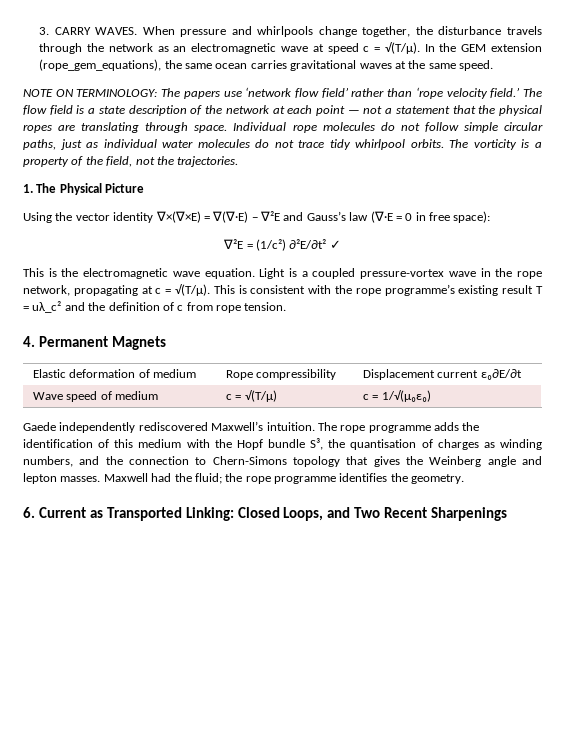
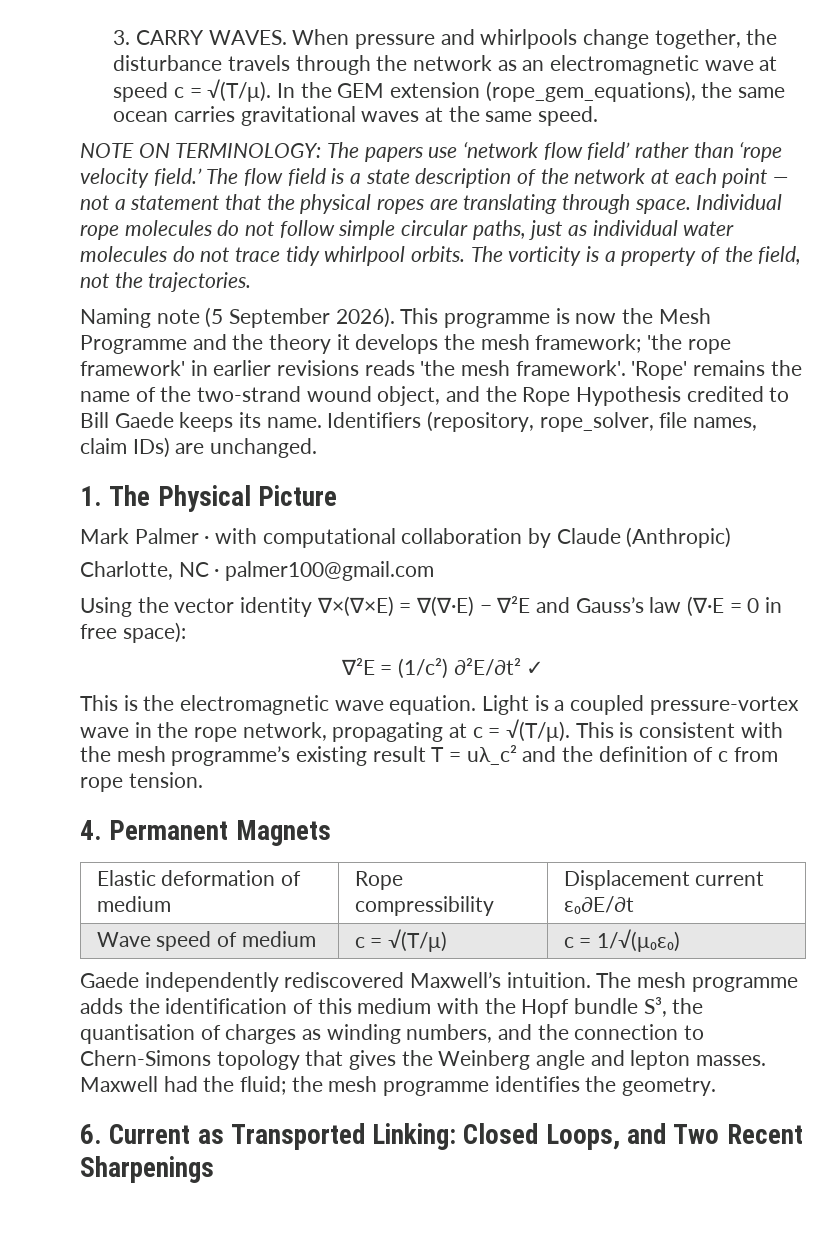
+ Naming note (5 September 2026). This programme is now the Mesh Programme and the theory it develops the mesh framework; 'the rope framework' in earlier revisions reads 'the mesh framework'. 'Rope' remains the name of the two-strand wound object, and the Rope Hypothesis credited to Bill Gaede keeps its name. Identifiers (repository, rope_solver, file names, claim IDs) are unchanged.
  1. The Physical Picture
+ Mark Palmer · with computational collaboration by Claude (Anthropic)
+ Charlotte, NC · palmer100@gmail.com
- This is consistent with the rope programme’s existing result T = uλ_c² and the definition of c from rope tension.
+ This is consistent with the mesh programme’s existing result T = uλ_c² and the definition of c from rope tension.
- The rope programme adds the identification of this medium with the Hopf bundle S³, the quantisation of charges as winding numbers, and the connection to Chern-Simons topology that gives the Weinberg angle and lepton masses.
+ The mesh programme adds the identification of this medium with the Hopf bundle S³, the quantisation of charges as winding numbers, and the connection to Chern-Simons topology that gives the Weinberg angle and lepton masses.
- Maxwell had the fluid; the rope programme identifies the geometry.
+ Maxwell had the fluid; the mesh programme identifies the geometry.

